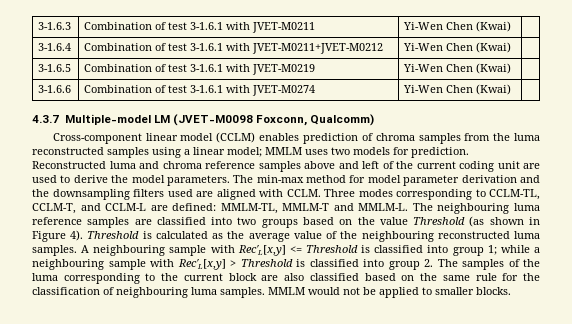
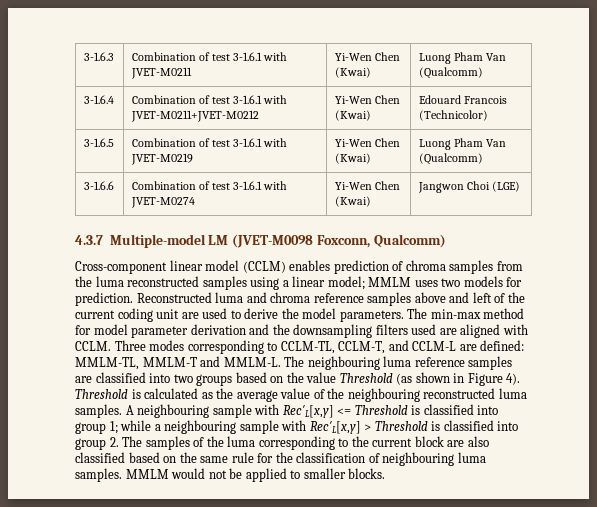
- 3-1.6.3 | Combination of test 3-1.6.1 with JVET-M0211 | Yi-Wen Chen (Kwai) |
+ 3-1.6.3 | Combination of test 3-1.6.1 with JVET-M0211 | Yi-Wen Chen (Kwai) | Luong Pham Van (Qualcomm)
- 3-1.6.4 | Combination of test 3-1.6.1 with JVET-M0211+JVET-M0212 | Yi-Wen Chen (Kwai) |
+ 3-1.6.4 | Combination of test 3-1.6.1 with JVET-M0211+JVET-M0212 | Yi-Wen Chen (Kwai) | Edouard Francois (Technicolor)
- 3-1.6.5 | Combination of test 3-1.6.1 with JVET-M0219 | Yi-Wen Chen (Kwai) |
+ 3-1.6.5 | Combination of test 3-1.6.1 with JVET-M0219 | Yi-Wen Chen (Kwai) | Luong Pham Van (Qualcomm)
- 3-1.6.6 | Combination of test 3-1.6.1 with JVET-M0274 | Yi-Wen Chen (Kwai) |
+ 3-1.6.6 | Combination of test 3-1.6.1 with JVET-M0274 | Yi-Wen Chen (Kwai) | Jangwon Choi (LGE)

